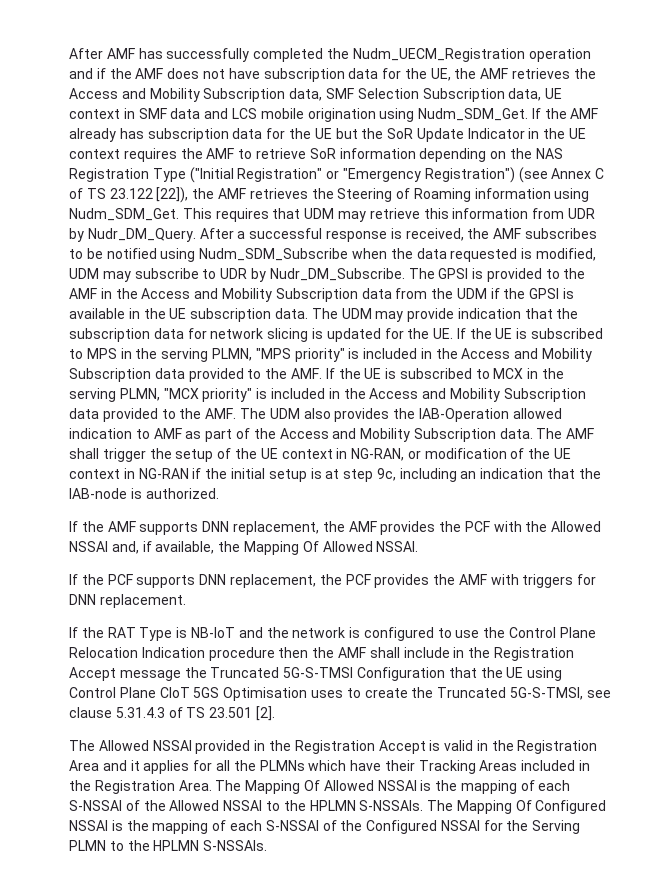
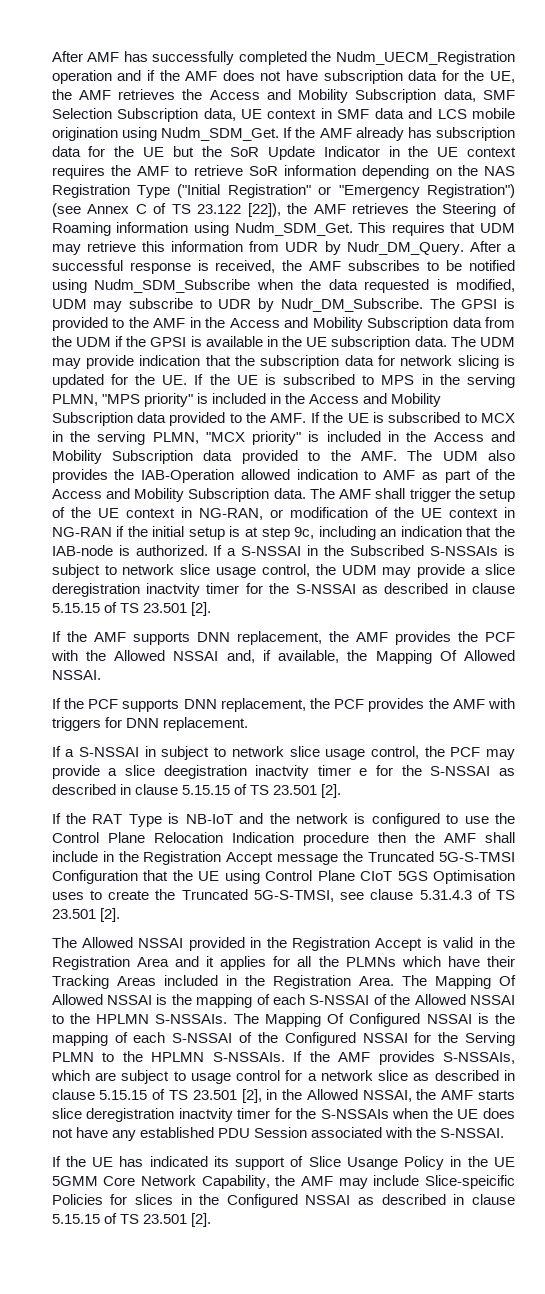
+ If a S-NSSAI in the Subscribed S-NSSAIs is subject to network slice usage control, the UDM may provide a slice deregistration inactvity timer for the S-NSSAI as described in clause 5.15.15 of TS 23.501 [2].
+ If a S-NSSAI in subject to network slice usage control, the PCF may provide a slice deegistration inactvity timer e for the S-NSSAI as described in clause 5.15.15 of TS 23.501 [2].
+ If the AMF provides S-NSSAIs, which are subject to usage control for a network slice as described in clause 5.15.15 of TS 23.501 [2], in the Allowed NSSAI, the AMF starts slice deregistration inactvity timer for the S-NSSAIs when the UE does not have any established PDU Session associated with the S-NSSAI.
+ If the UE has indicated its support of Slice Usange Policy in the UE 5GMM Core Network Capability, the AMF may include Slice-speicific Policies for slices in the Configured NSSAI as described in clause 5.15.15 of TS 23.501 [2].

